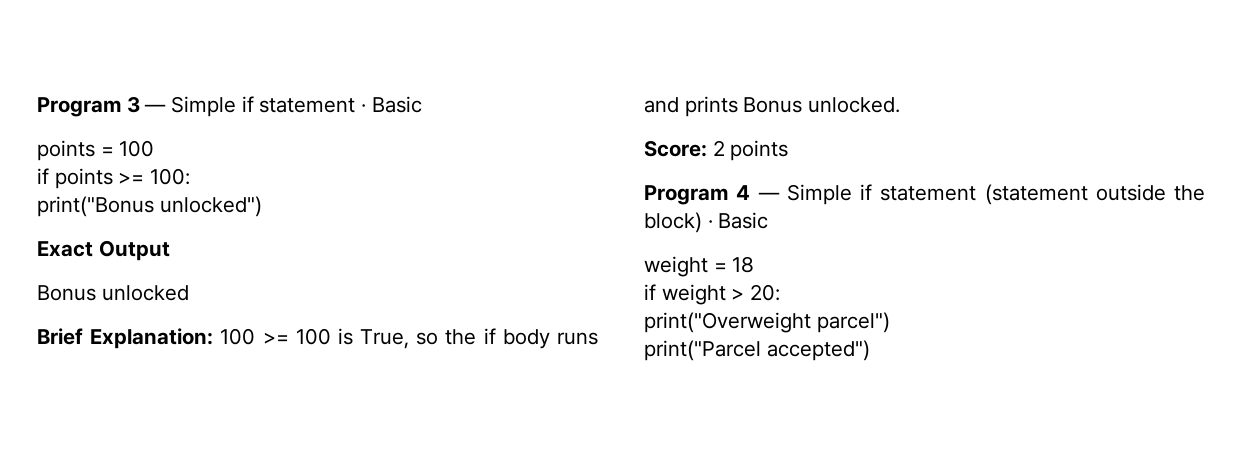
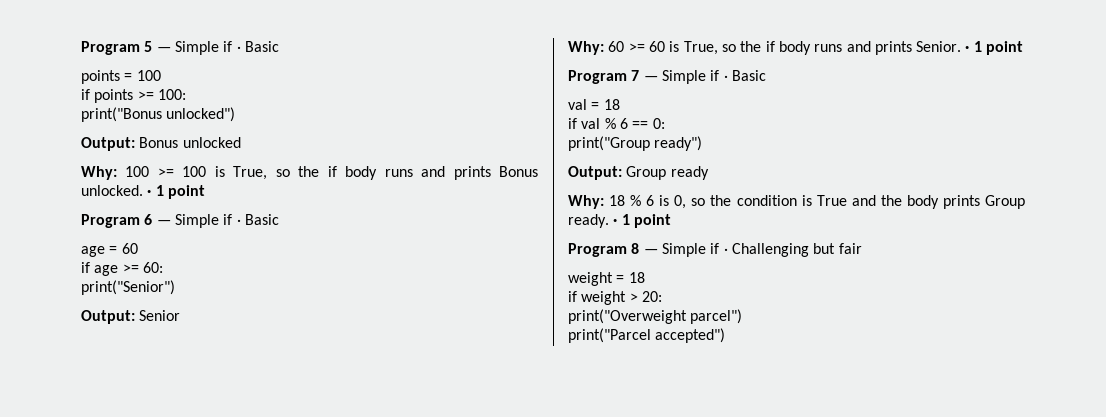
- Program 3 — Simple if statement · Basic
+ Program 5 — Simple if · Basic
- Exact Output
- Bonus unlocked
+ Output: Bonus unlocked
- Brief Explanation: 100 >= 100 is True, so the if body runs and prints Bonus unlocked.
- Score: 2 points
- Program 4 — Simple if statement (statement outside the block) · Basic
+ Why: 100 >= 100 is True, so the if body runs and prints Bonus unlocked. · 1 point
+ Program 6 — Simple if · Basic
+ age = 60
+ if age >= 60:
+ print("Senior")
+ Output: Senior
+ Why: 60 >= 60 is True, so the if body runs and prints Senior. · 1 point
+ Program 7 — Simple if · Basic
+ val = 18
+ if val % 6 == 0:
+ print("Group ready")
+ Output: Group ready
+ Why: 18 % 6 is 0, so the condition is True and the body prints Group ready. · 1 point
+ Program 8 — Simple if · Challenging but fair

